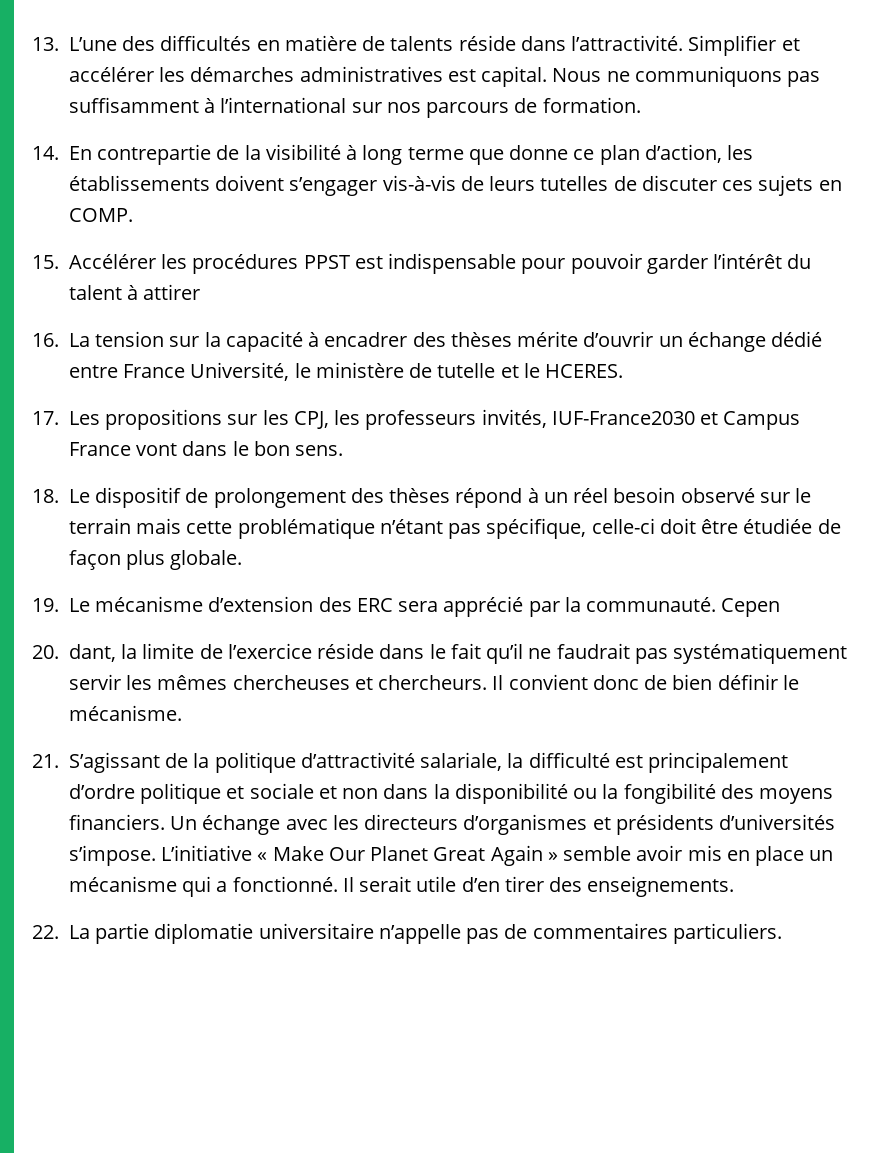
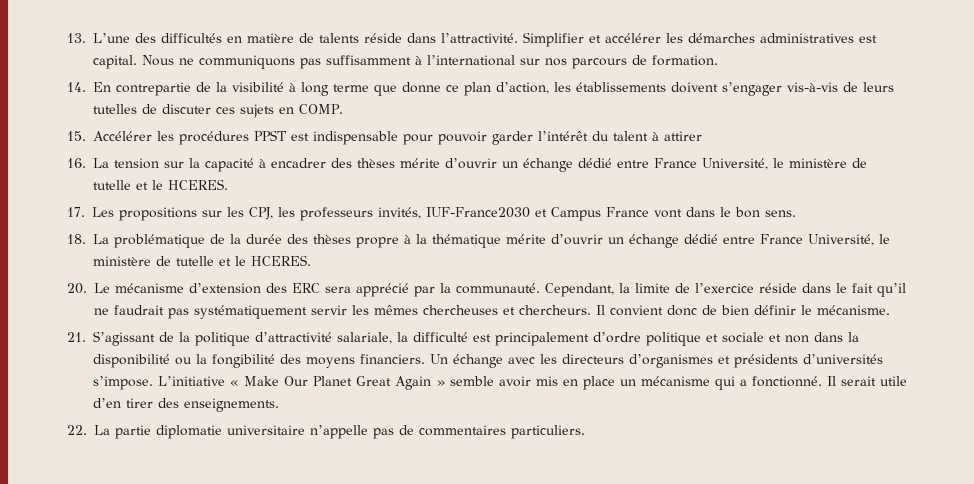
- 18. Le dispositif de prolongement des thèses répond à un réel besoin observé sur le terrain mais cette problématique n’étant pas spécifique, celle-ci doit être étudiée de façon plus globale.
- 19. Le mécanisme d’extension des ERC sera apprécié par la communauté.
+ 18. La problématique de la durée des thèses propre à la thématique mérite d’ouvrir un échange dédié entre France Université, le ministère de tutelle et le HCERES.
+ 20. Le mécanisme d’extension des ERC sera apprécié par la communauté.
- Cepen
- 20. dant, la limite de l’exercice réside dans le fait qu’il ne faudrait pas systématiquement servir les mêmes chercheuses et chercheurs.
+ Cependant, la limite de l’exercice réside dans le fait qu’il ne faudrait pas systématiquement servir les mêmes chercheuses et chercheurs.

